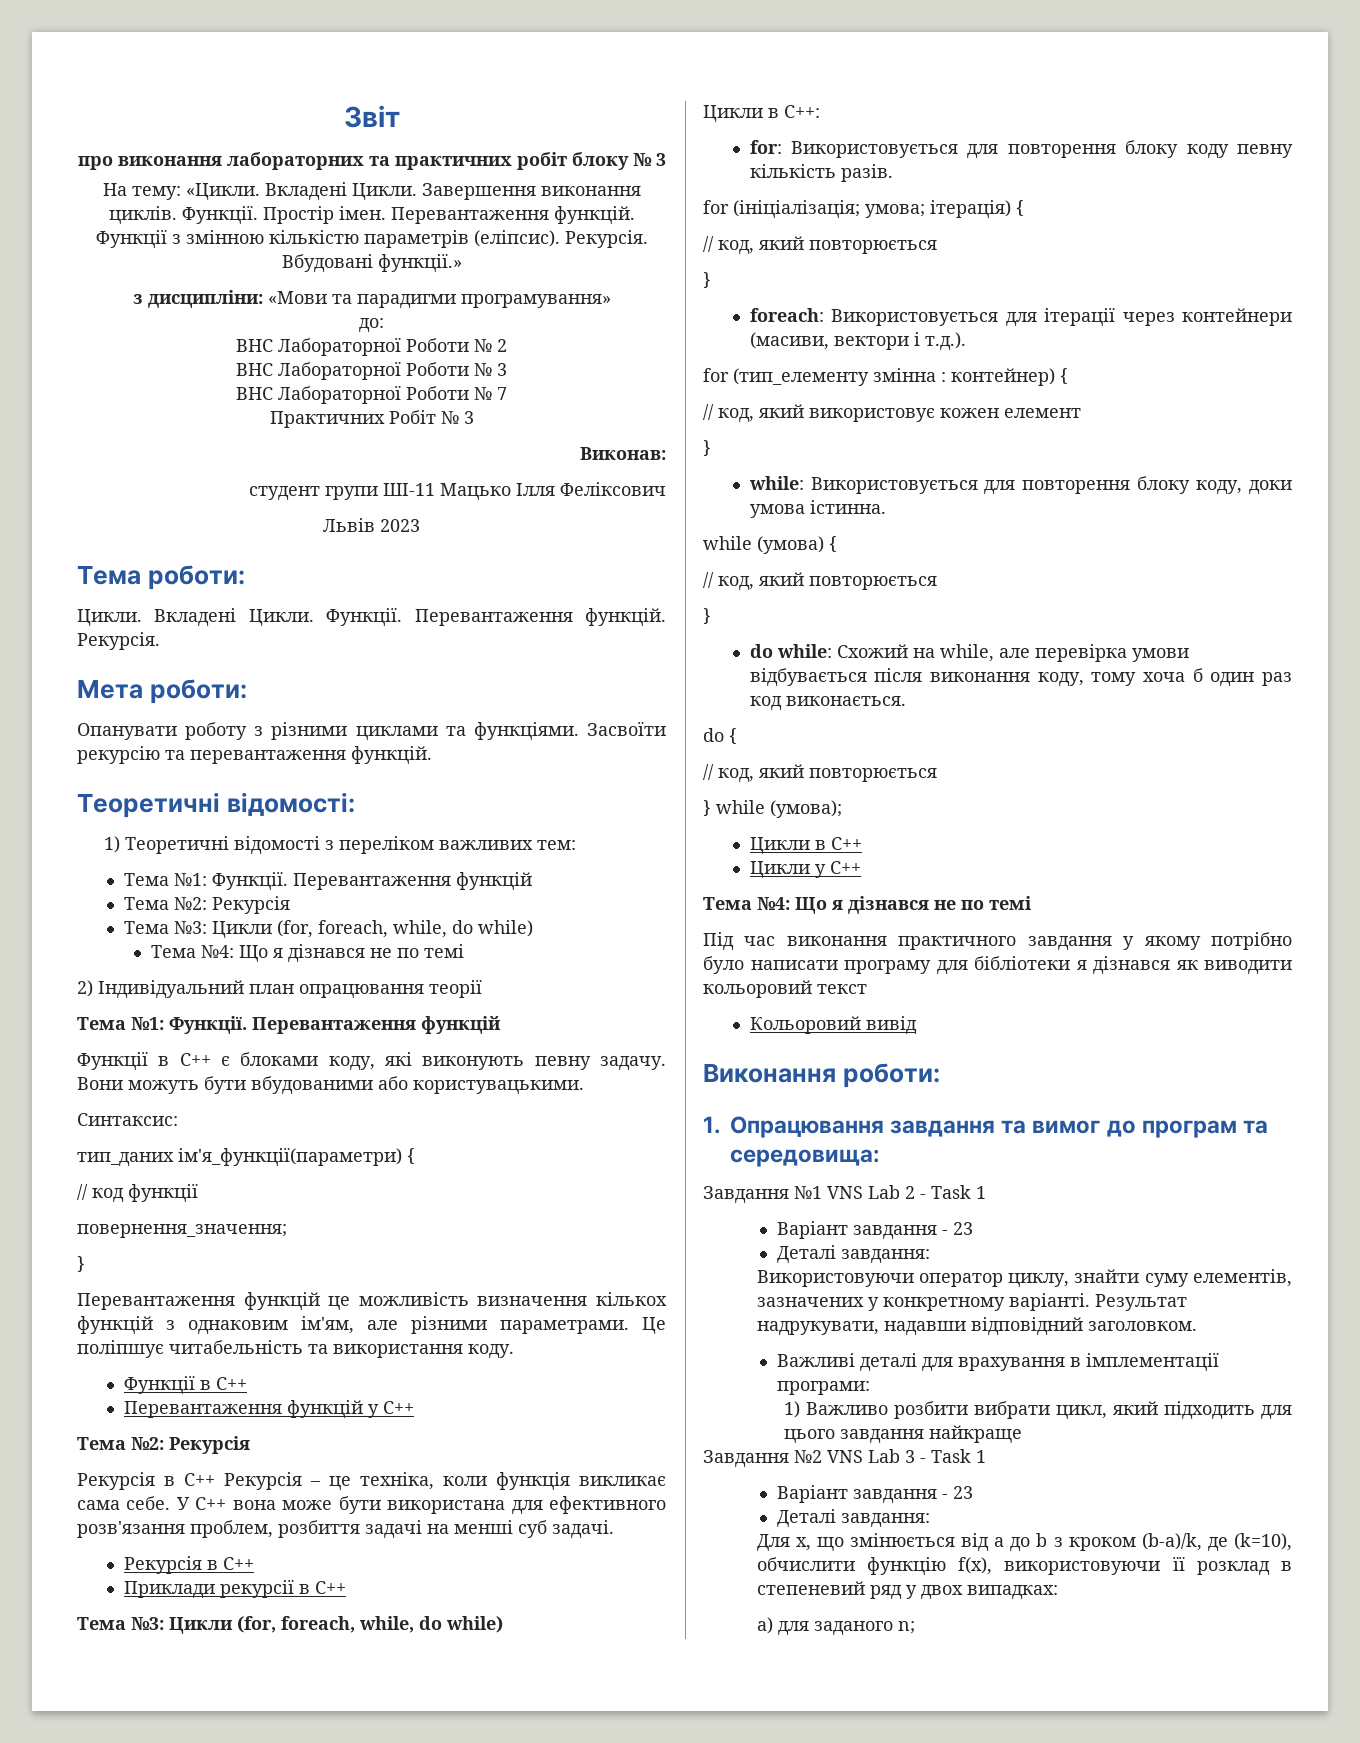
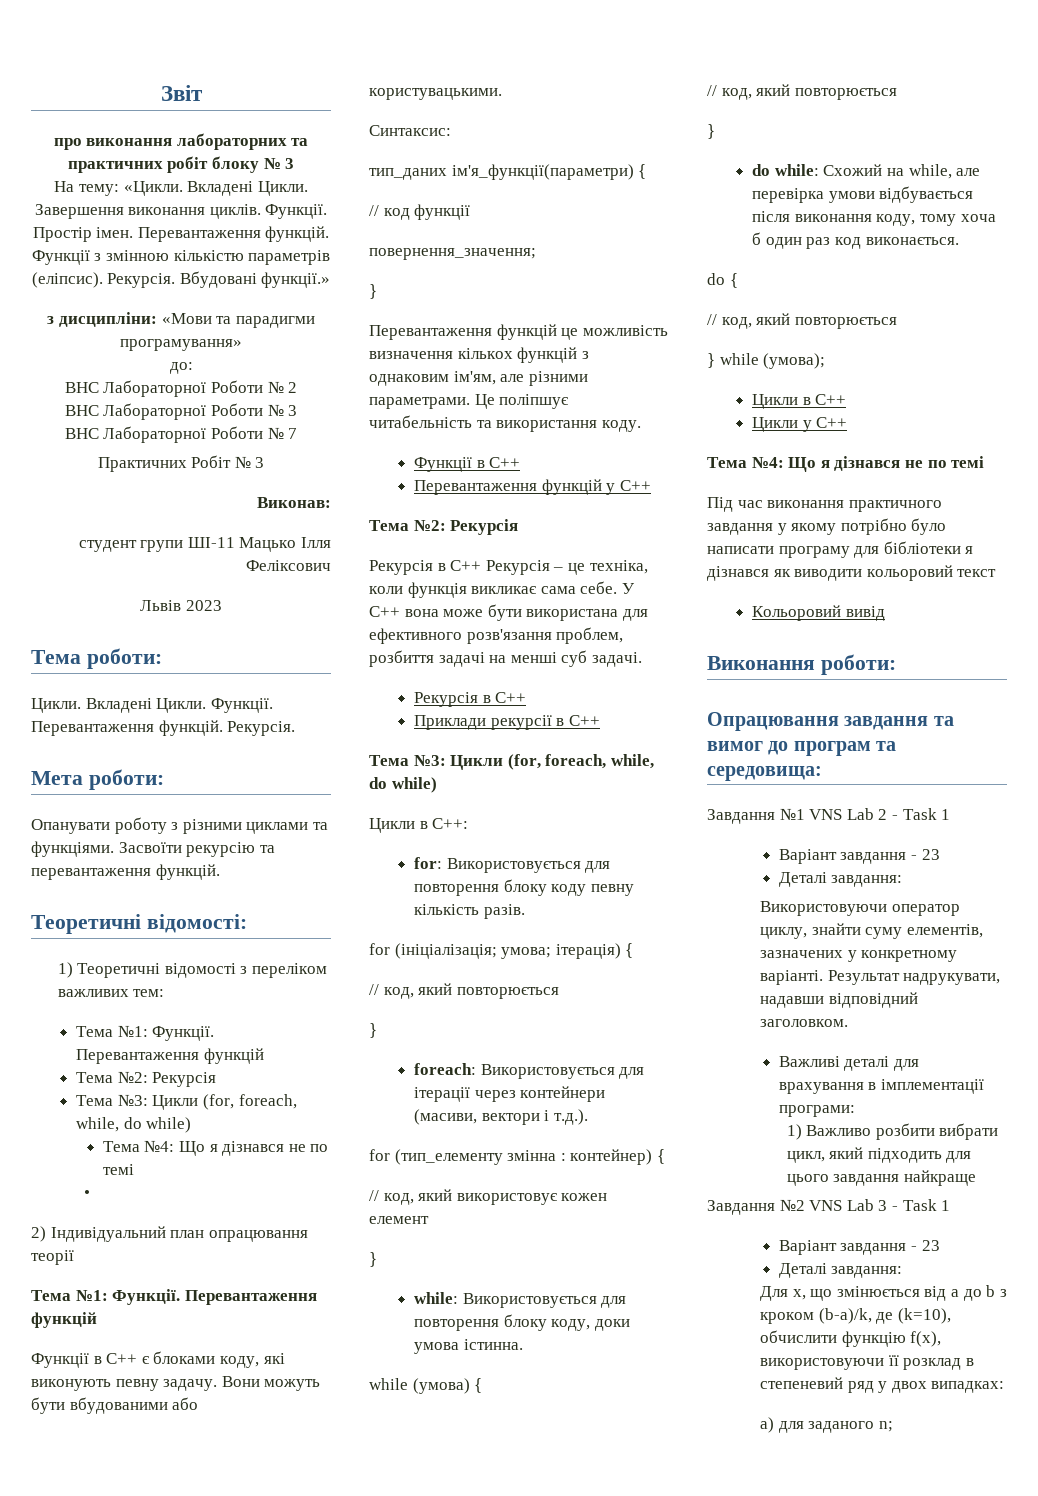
+ •
- 1. Опрацювання завдання та вимог до програм та середовища:
+ Опрацювання завдання та вимог до програм та середовища:

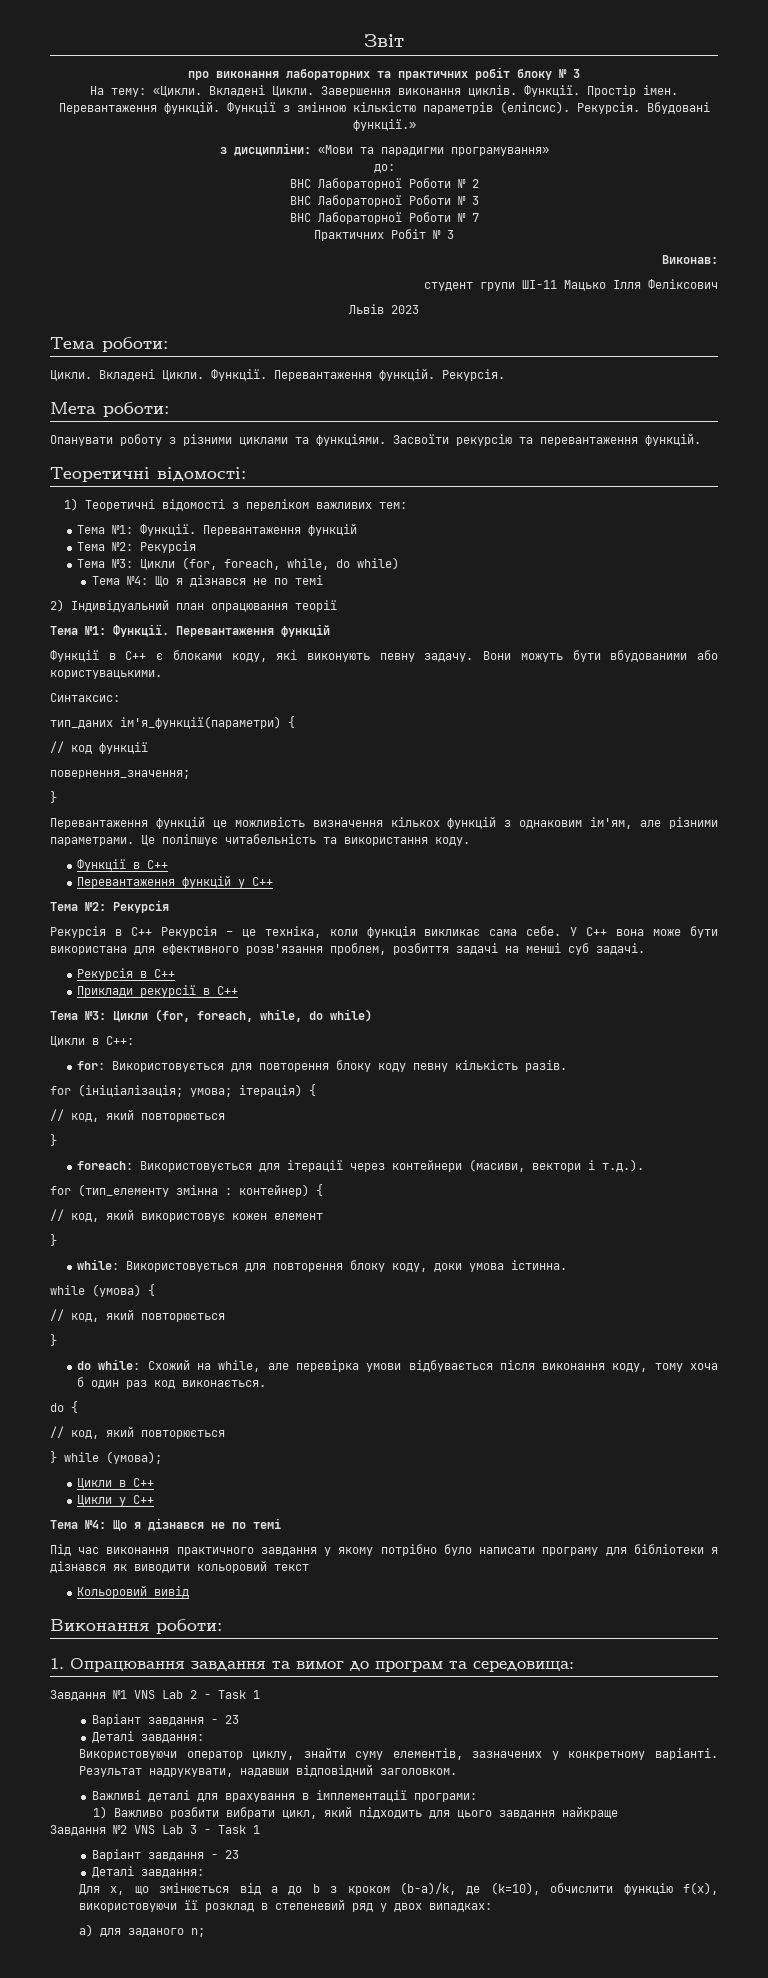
- •
- Опрацювання завдання та вимог до програм та середовища:
+ 1. Опрацювання завдання та вимог до програм та середовища:

